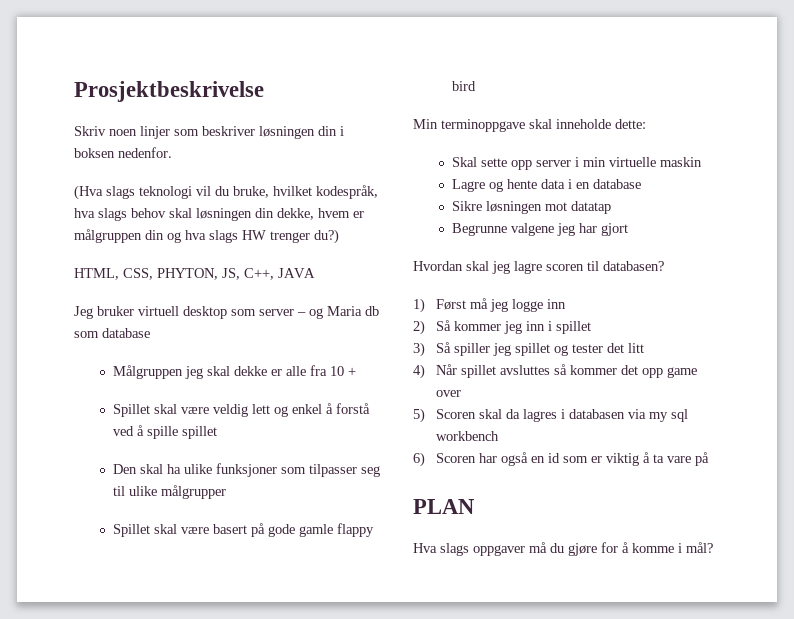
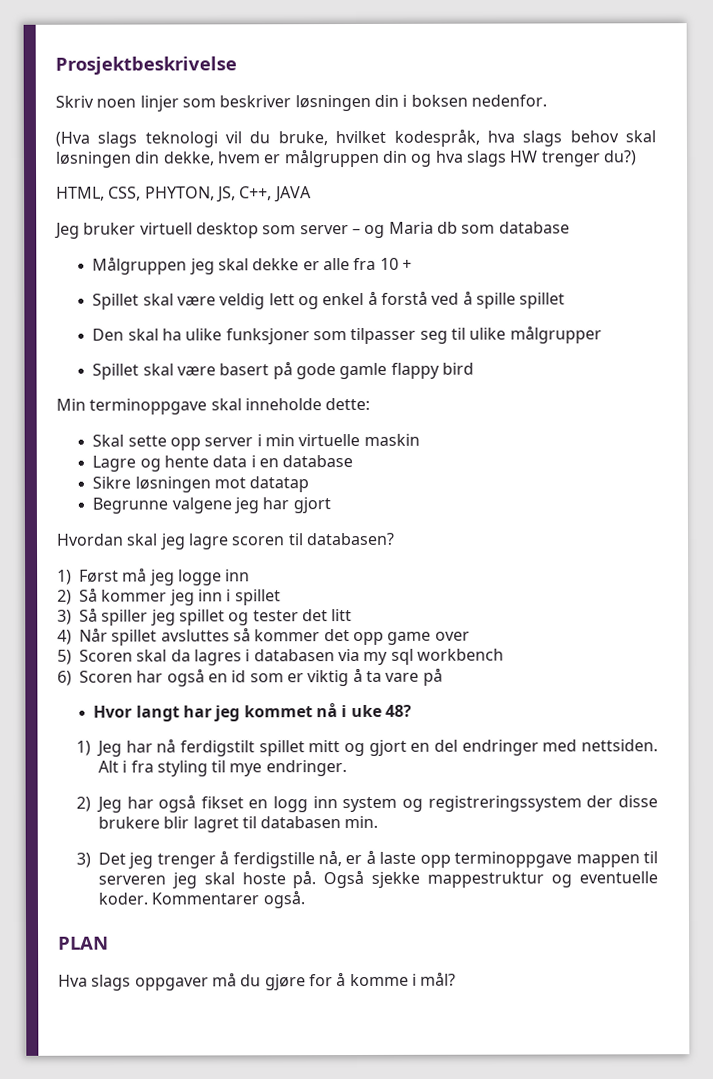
+ Hvor langt har jeg kommet nå i uke 48?
+ 1) Jeg har nå ferdigstilt spillet mitt og gjort en del endringer med nettsiden. Alt i fra styling til mye endringer.
+ 2) Jeg har også fikset en logg inn system og registreringssystem der disse brukere blir lagret til databasen min.
+ 3) Det jeg trenger å ferdigstille nå, er å laste opp terminoppgave mappen til serveren jeg skal hoste på. Også sjekke mappestruktur og eventuelle koder. Kommentarer også.

